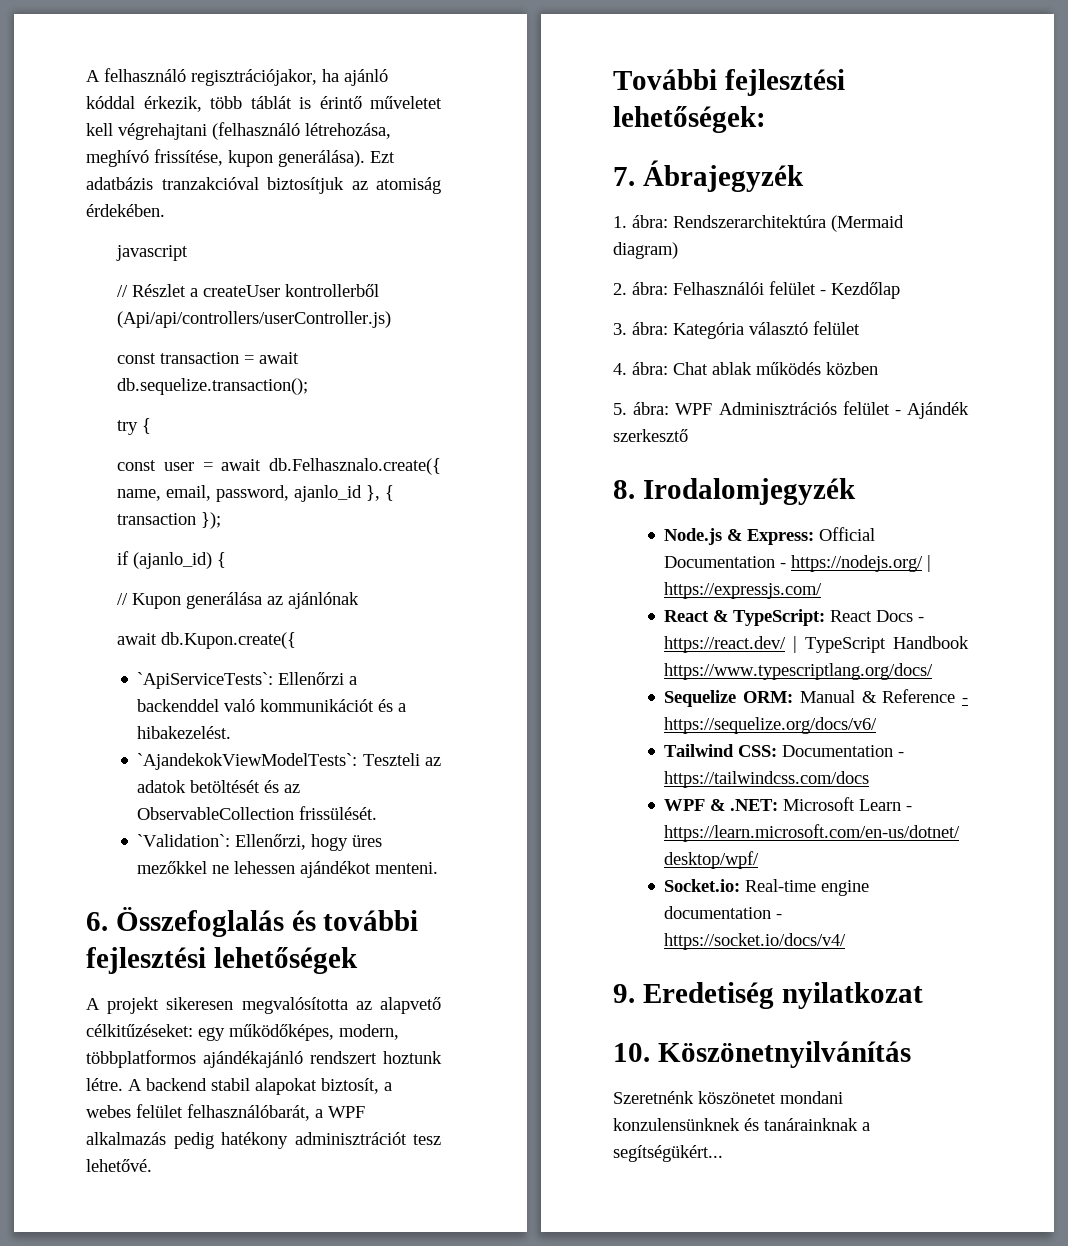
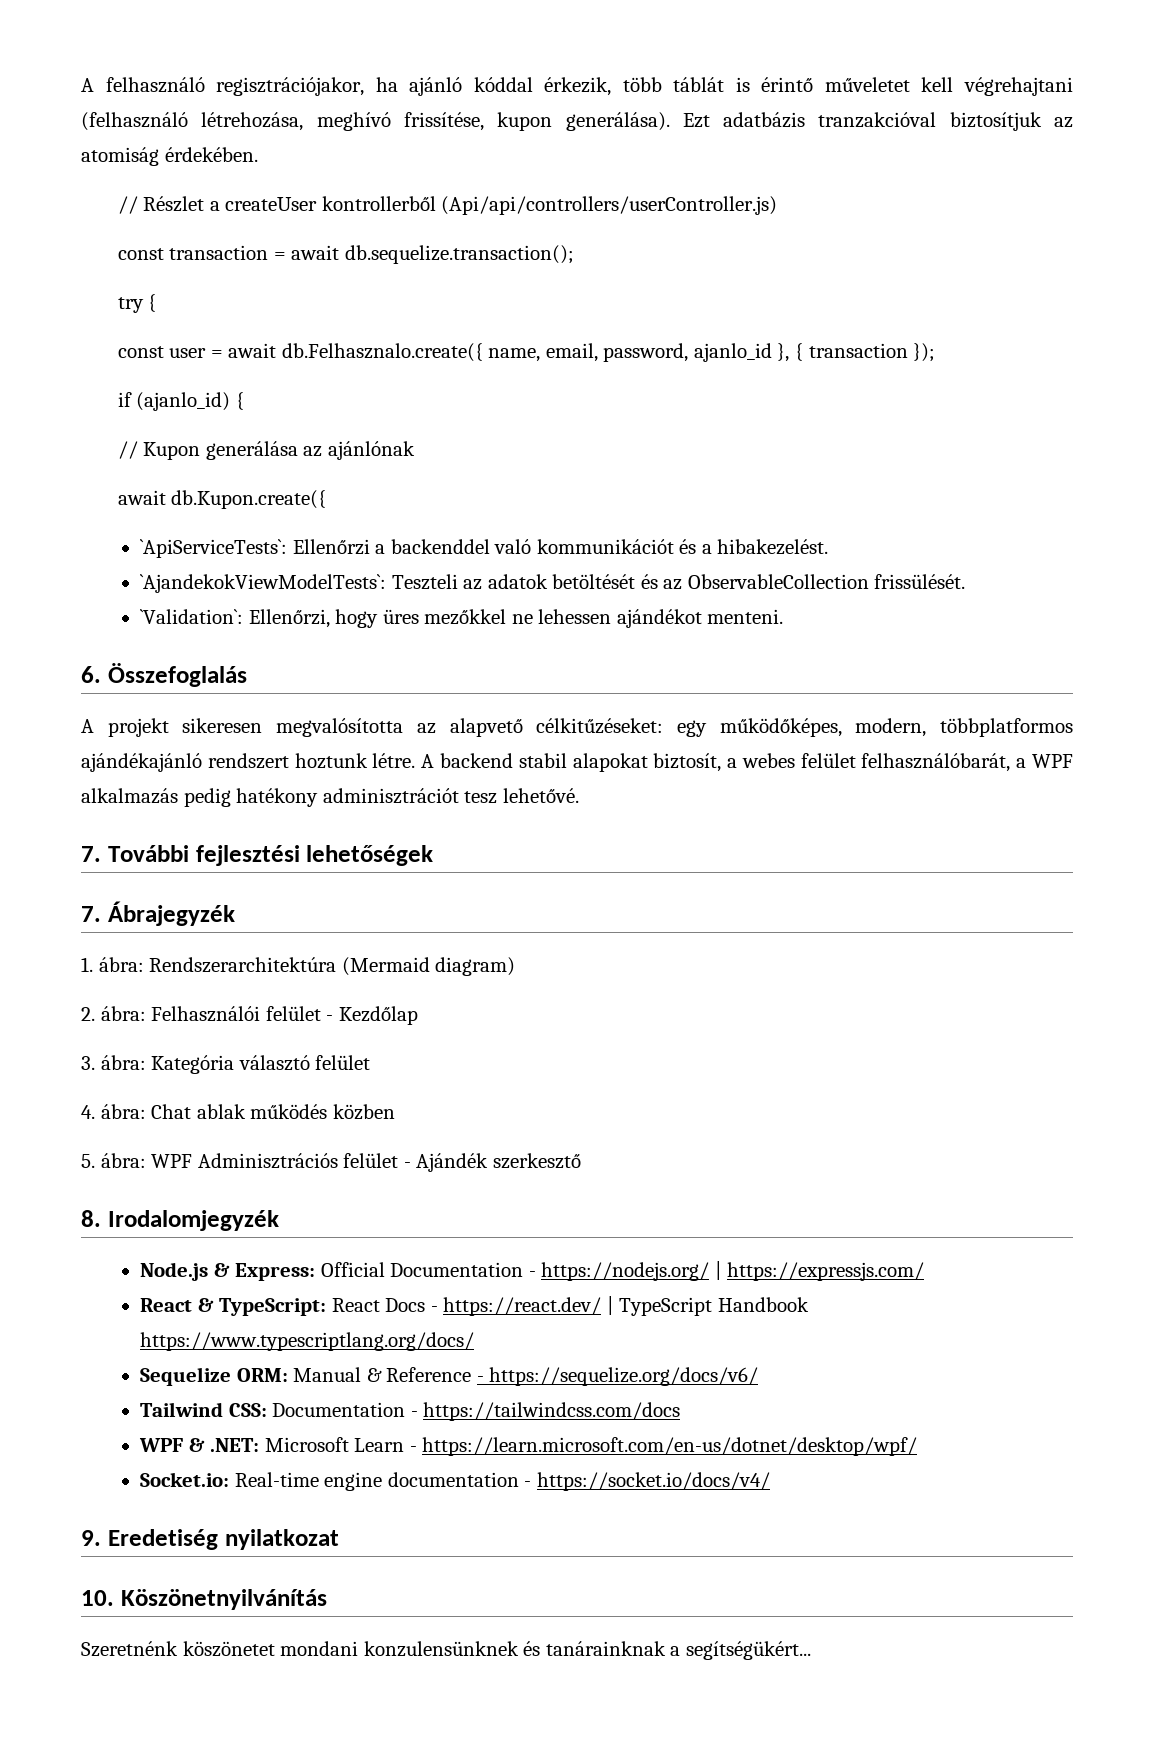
- javascript
- 6. Összefoglalás és további fejlesztési lehetőségek
+ 6. Összefoglalás
- További fejlesztési lehetőségek:
+ 7. További fejlesztési lehetőségek

